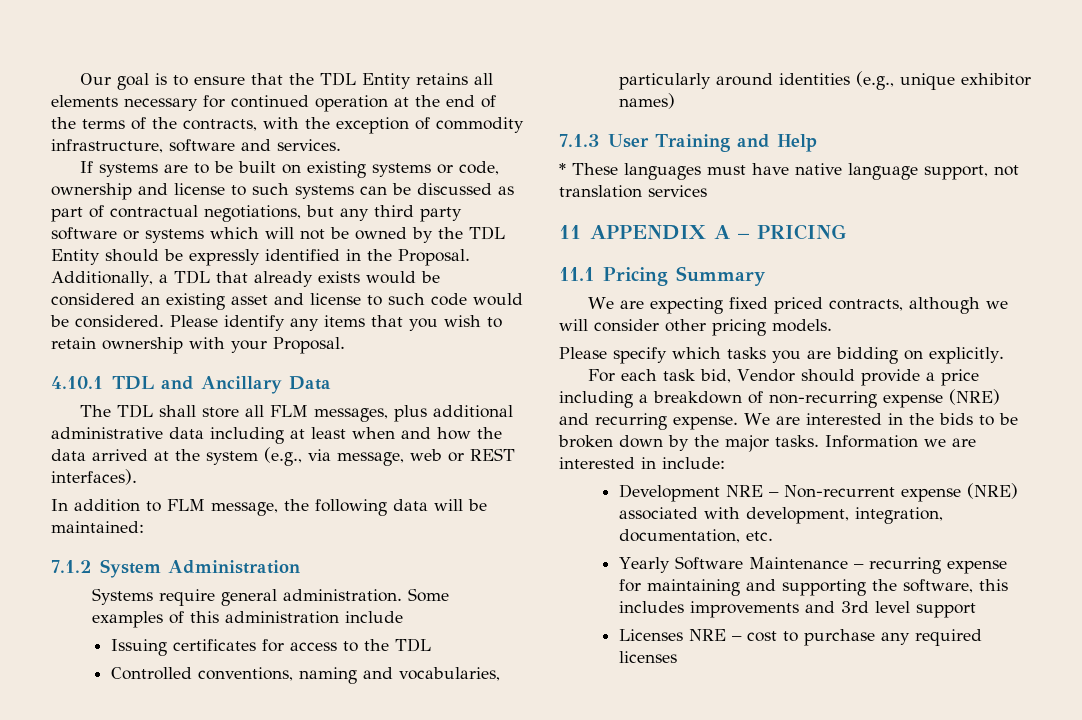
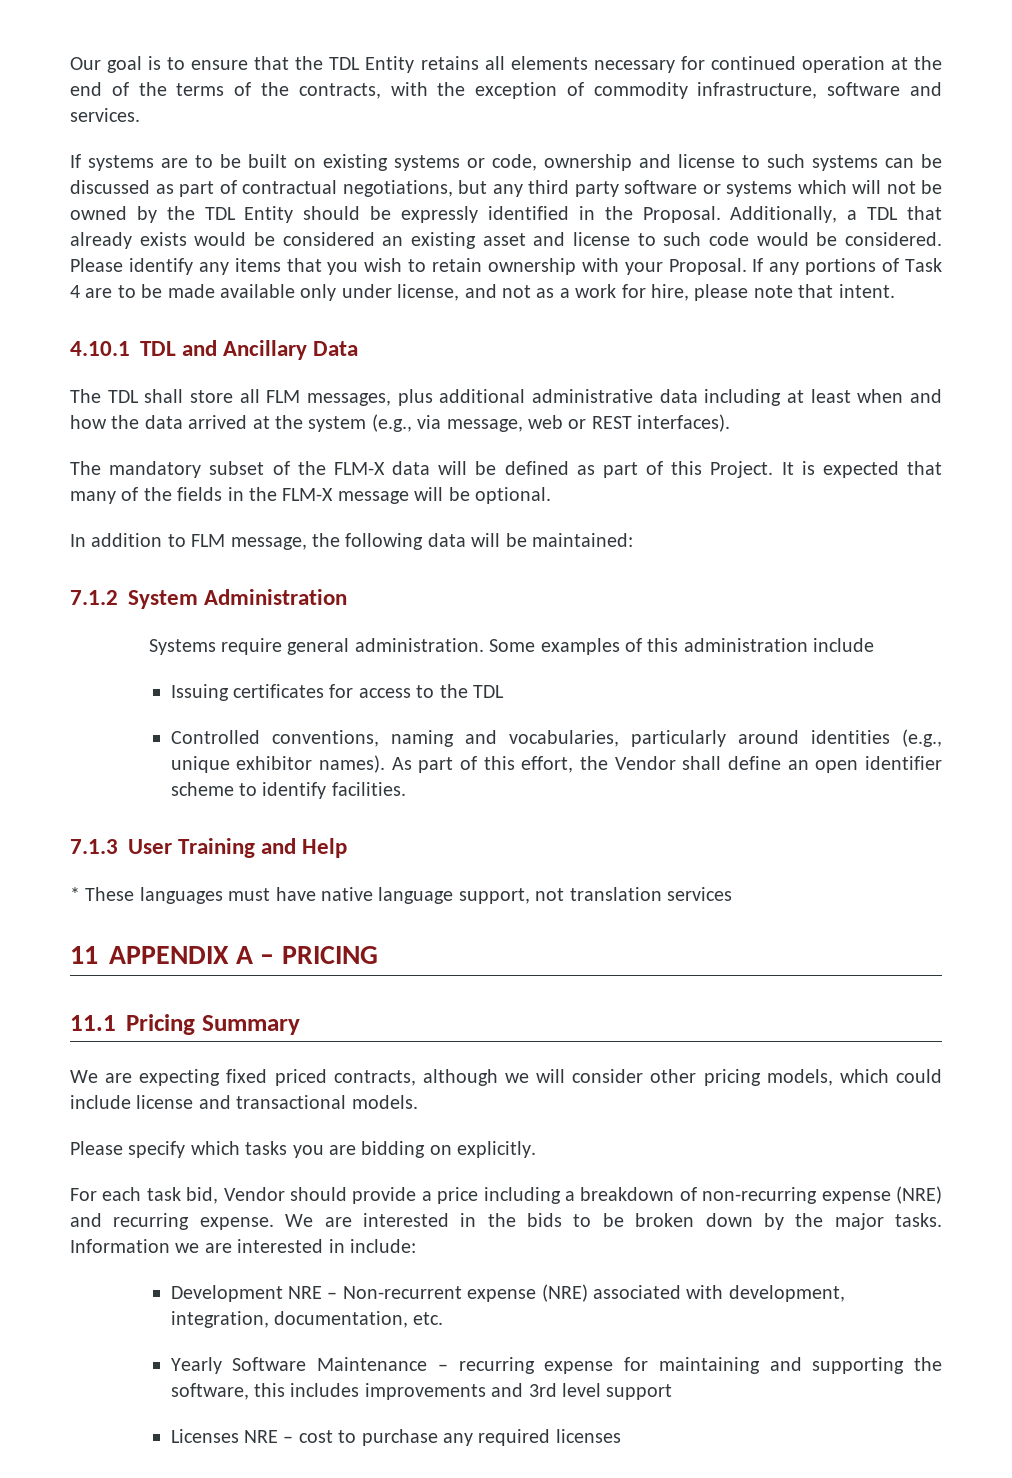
+ If any portions of Task 4 are to be made available only under license, and not as a work for hire, please note that intent.
+ The mandatory subset of the FLM-X data will be defined as part of this Project. It is expected that many of the fields in the FLM-X message will be optional.
- Controlled conventions, naming and vocabularies, particularly around identities (e.g., unique exhibitor names)
+ Controlled conventions, naming and vocabularies, particularly around identities (e.g., unique exhibitor names). As part of this effort, the Vendor shall define an open identifier scheme to identify facilities.
- We are expecting fixed priced contracts, although we will consider other pricing models.
+ We are expecting fixed priced contracts, although we will consider other pricing models, which could include license and transactional models.

